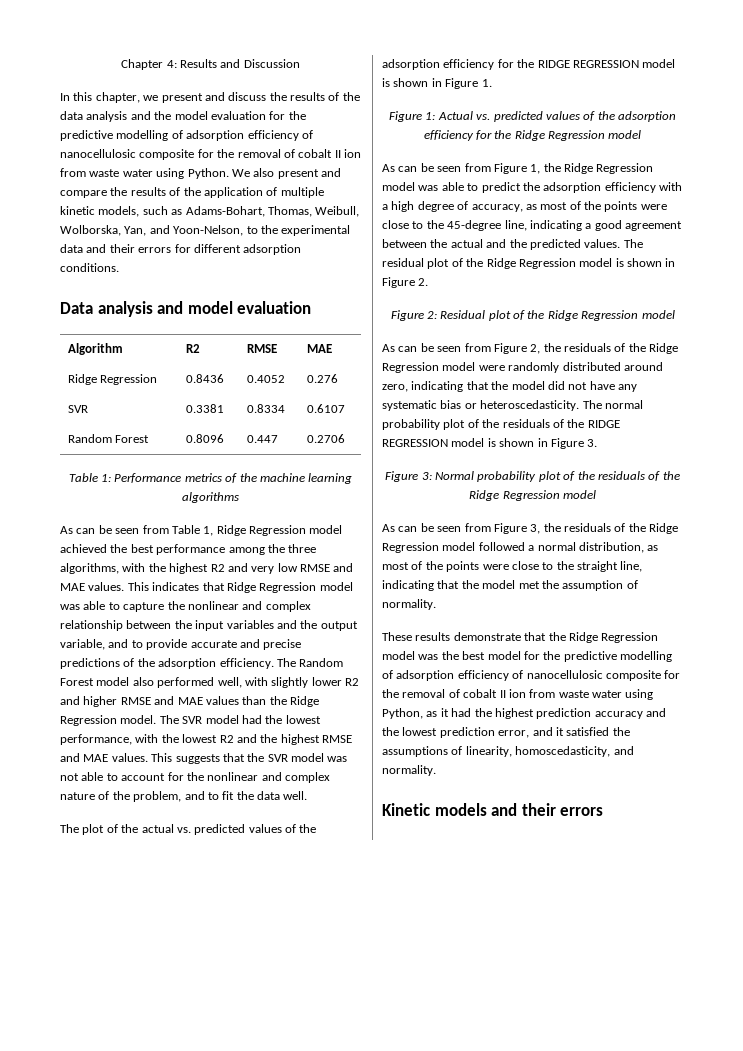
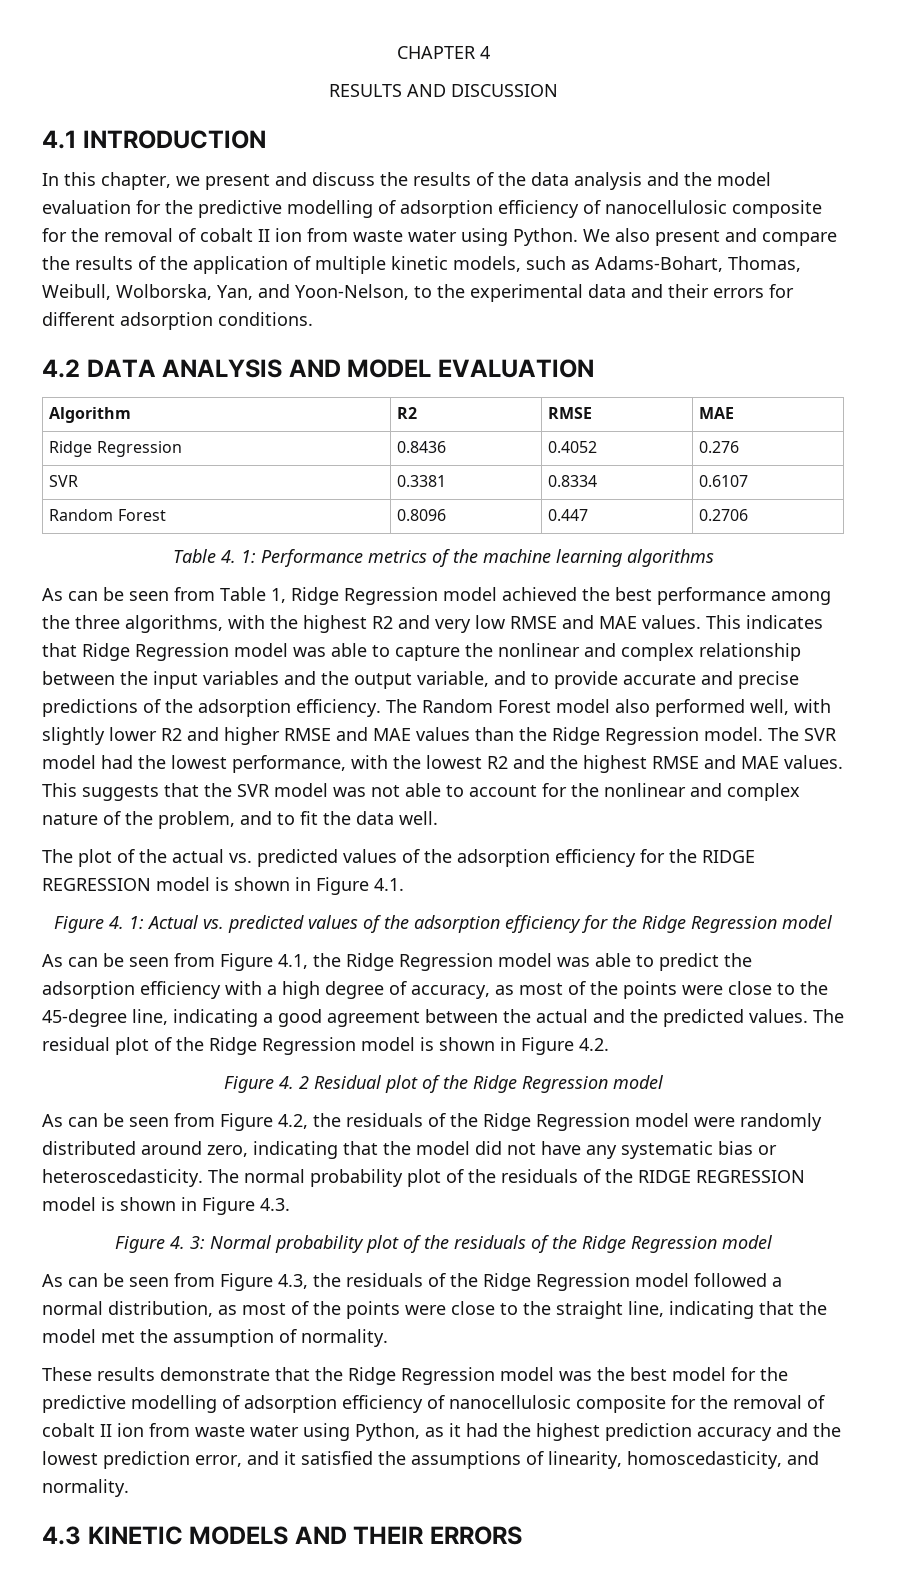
- Chapter 4: Results and Discussion
+ CHAPTER 4
+ RESULTS AND DISCUSSION
+ 4.1 INTRODUCTION
- Data analysis and model evaluation
+ 4.2 DATA ANALYSIS AND MODEL EVALUATION
- Table 1: Performance metrics of the machine learning algorithms
+ Table 4. 1: Performance metrics of the machine learning algorithms
- The plot of the actual vs. predicted values of the adsorption efficiency for the RIDGE REGRESSION model is shown in Figure 1.
- Figure 1: Actual vs. predicted values of the adsorption efficiency for the Ridge Regression model
+ The plot of the actual vs. predicted values of the adsorption efficiency for the RIDGE REGRESSION model is shown in Figure 4.1.
+ Figure 4. 1: Actual vs. predicted values of the adsorption efficiency for the Ridge Regression model
- As can be seen from Figure 1, the Ridge Regression model was able to predict the adsorption efficiency with a high degree of accuracy, as most of the points were close to the 45-degree line, indicating a good agreement between the actual and the predicted values.
+ As can be seen from Figure 4.1, the Ridge Regression model was able to predict the adsorption efficiency with a high degree of accuracy, as most of the points were close to the 45-degree line, indicating a good agreement between the actual and the predicted values.
- The residual plot of the Ridge Regression model is shown in Figure 2.
- Figure 2: Residual plot of the Ridge Regression model
+ The residual plot of the Ridge Regression model is shown in Figure 4.2.
+ Figure 4. 2 Residual plot of the Ridge Regression model
- As can be seen from Figure 2, the residuals of the Ridge Regression model were randomly distributed around zero, indicating that the model did not have any systematic bias or heteroscedasticity.
+ As can be seen from Figure 4.2, the residuals of the Ridge Regression model were randomly distributed around zero, indicating that the model did not have any systematic bias or heteroscedasticity.
- The normal probability plot of the residuals of the RIDGE REGRESSION model is shown in Figure 3.
- Figure 3: Normal probability plot of the residuals of the Ridge Regression model
+ The normal probability plot of the residuals of the RIDGE REGRESSION model is shown in Figure 4.3.
+ Figure 4. 3: Normal probability plot of the residuals of the Ridge Regression model
- As can be seen from Figure 3, the residuals of the Ridge Regression model followed a normal distribution, as most of the points were close to the straight line, indicating that the model met the assumption of normality.
+ As can be seen from Figure 4.3, the residuals of the Ridge Regression model followed a normal distribution, as most of the points were close to the straight line, indicating that the model met the assumption of normality.
- Kinetic models and their errors
+ 4.3 KINETIC MODELS AND THEIR ERRORS

